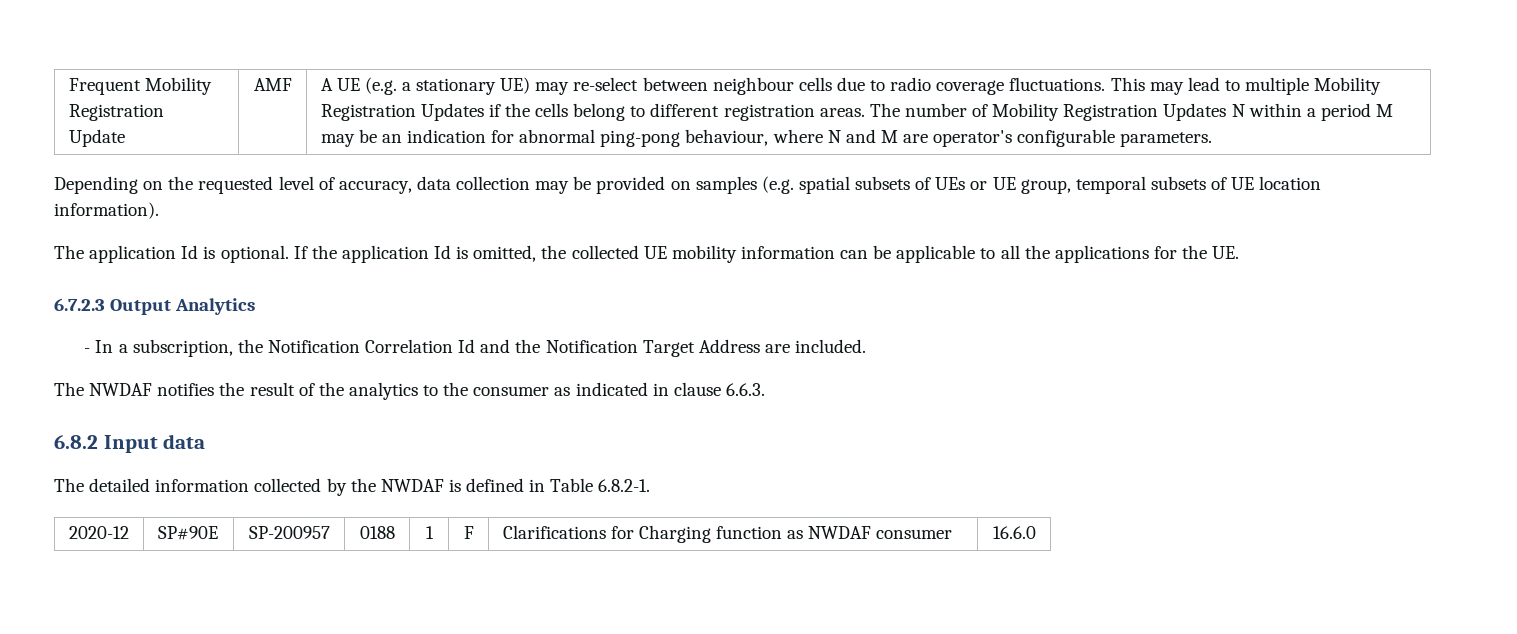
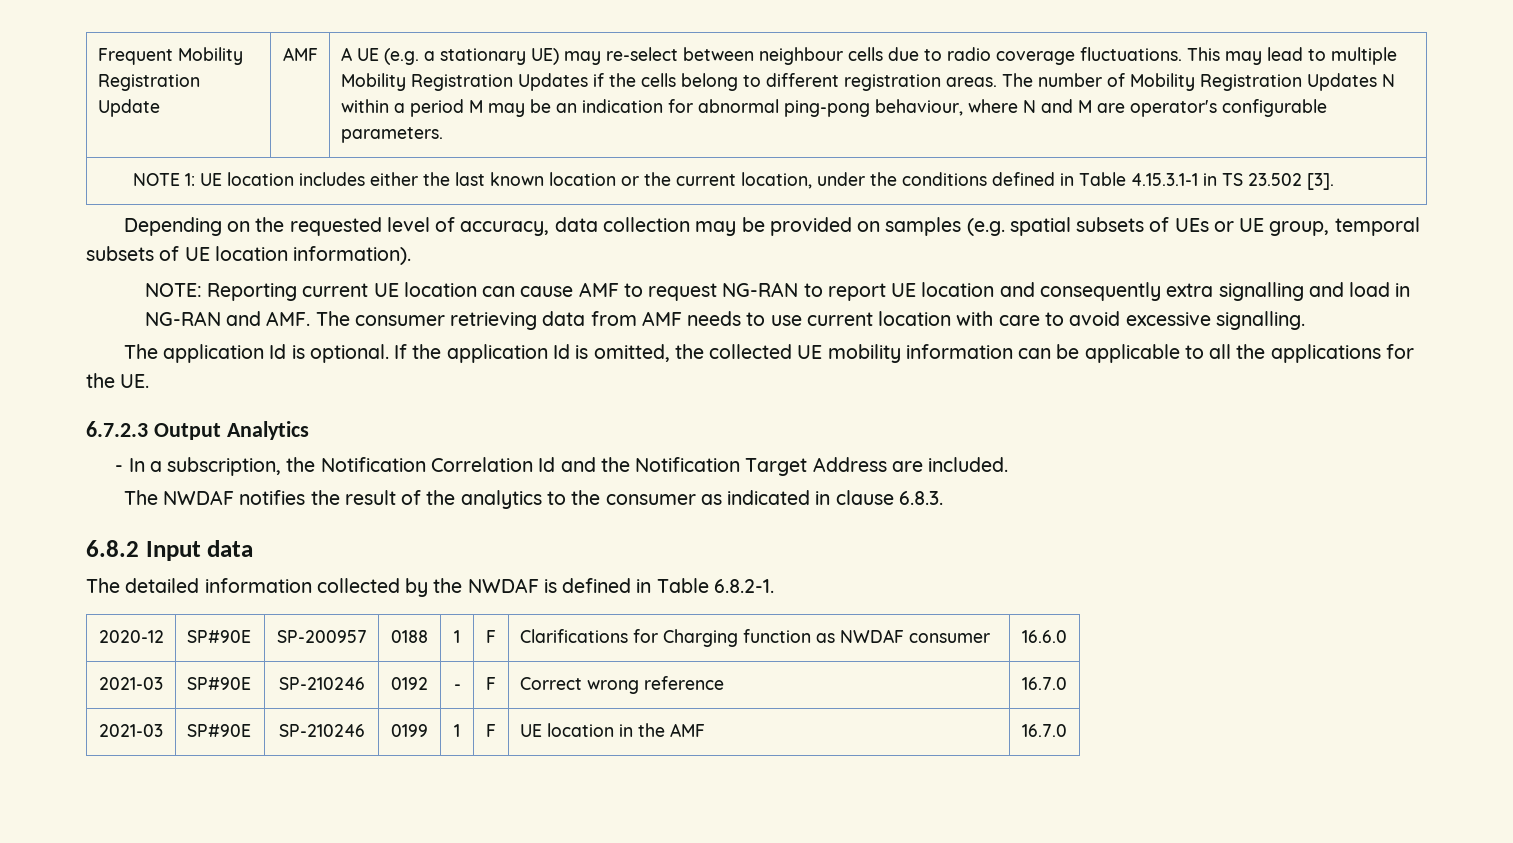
+ NOTE 1: UE location includes either the last known location or the current location, under the conditions defined in Table 4.15.3.1-1 in TS 23.502 [3].
+ NOTE: Reporting current UE location can cause AMF to request NG-RAN to report UE location and consequently extra signalling and load in NG-RAN and AMF. The consumer retrieving data from AMF needs to use current location with care to avoid excessive signalling.
- The NWDAF notifies the result of the analytics to the consumer as indicated in clause 6.6.3.
+ The NWDAF notifies the result of the analytics to the consumer as indicated in clause 6.8.3.
+ 2021-03 | SP#90E | SP-210246 | 0192 | - | F | Correct wrong reference | 16.7.0
+ 2021-03 | SP#90E | SP-210246 | 0199 | 1 | F | UE location in the AMF | 16.7.0

